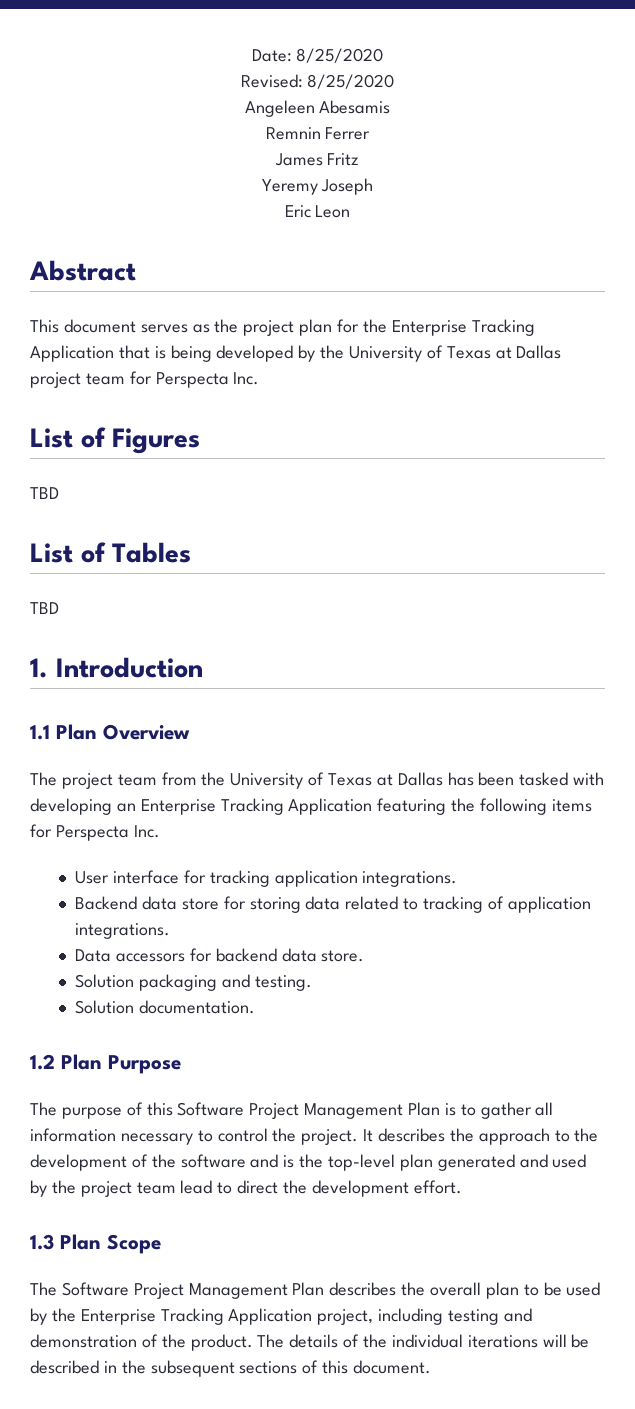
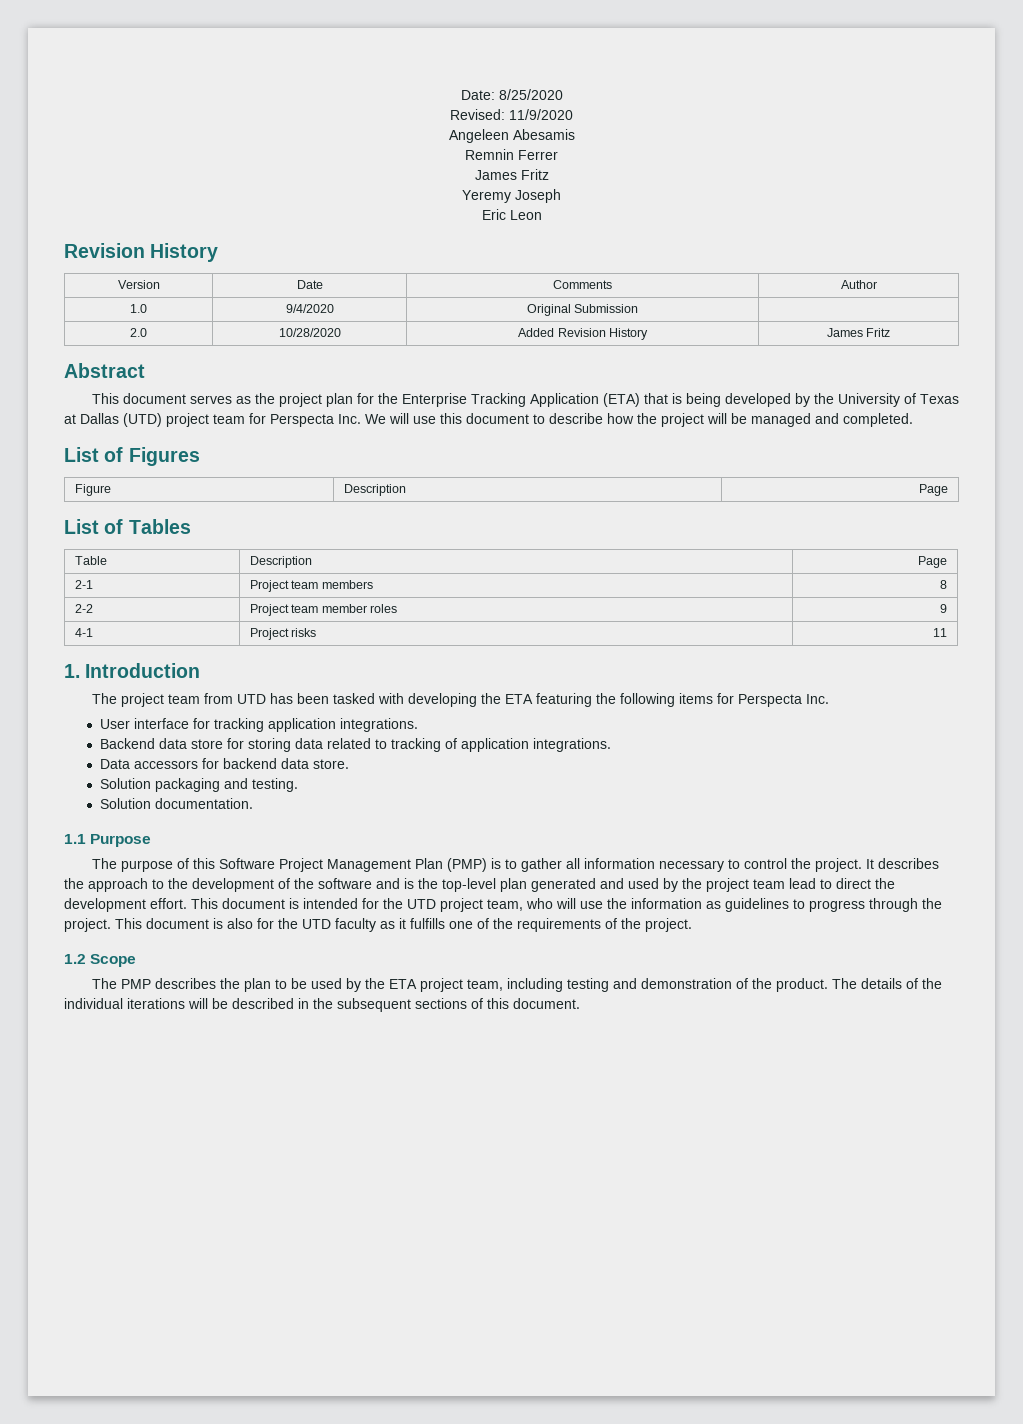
- Revised: 8/25/2020
+ Revised: 11/9/2020
  Eric Leon
+ Revision History
+ Version | Date | Comments | Author
+ 1.0 | 9/4/2020 | Original Submission |
+ 2.0 | 10/28/2020 | Added Revision History | James Fritz
- This document serves as the project plan for the Enterprise Tracking Application that is being developed by the University of Texas at Dallas project team for Perspecta Inc.
+ This document serves as the project plan for the Enterprise Tracking Application (ETA) that is being developed by the University of Texas at Dallas (UTD) project team for Perspecta Inc. We will use this document to describe how the project will be managed and completed.
  List of Figures
- TBD
+ Figure | Description | Page
  List of Tables
- TBD
+ Table | Description | Page
+ 2-1 | Project team members | 8
+ 2-2 | Project team member roles | 9
+ 4-1 | Project risks | 11
- 1.1 Plan Overview
- The project team from the University of Texas at Dallas has been tasked with developing an Enterprise Tracking Application featuring the following items for Perspecta Inc.
+ The project team from UTD has been tasked with developing the ETA featuring the following items for Perspecta Inc.
- 1.2 Plan Purpose
+ 1.1 Purpose
- The purpose of this Software Project Management Plan is to gather all information necessary to control the project.
+ The purpose of this Software Project Management Plan (PMP) is to gather all information necessary to control the project.
- It describes the approach to the development of the software and is the top-level plan generated and used by the project team lead to direct the development effort.
- 1.3 Plan Scope
- The Software Project Management Plan describes the overall plan to be used by the Enterprise Tracking Application project, including testing and demonstration of the product.
+ It describes the approach to the development of the software and is the top-level plan generated and used by the project team lead to direct the development effort. This document is intended for the UTD project team, who will use the information as guidelines to progress through the project. This document is also for the UTD faculty as it fulfills one of the requirements of the project.
+ 1.2 Scope
+ The PMP describes the plan to be used by the ETA project team, including testing and demonstration of the product.

